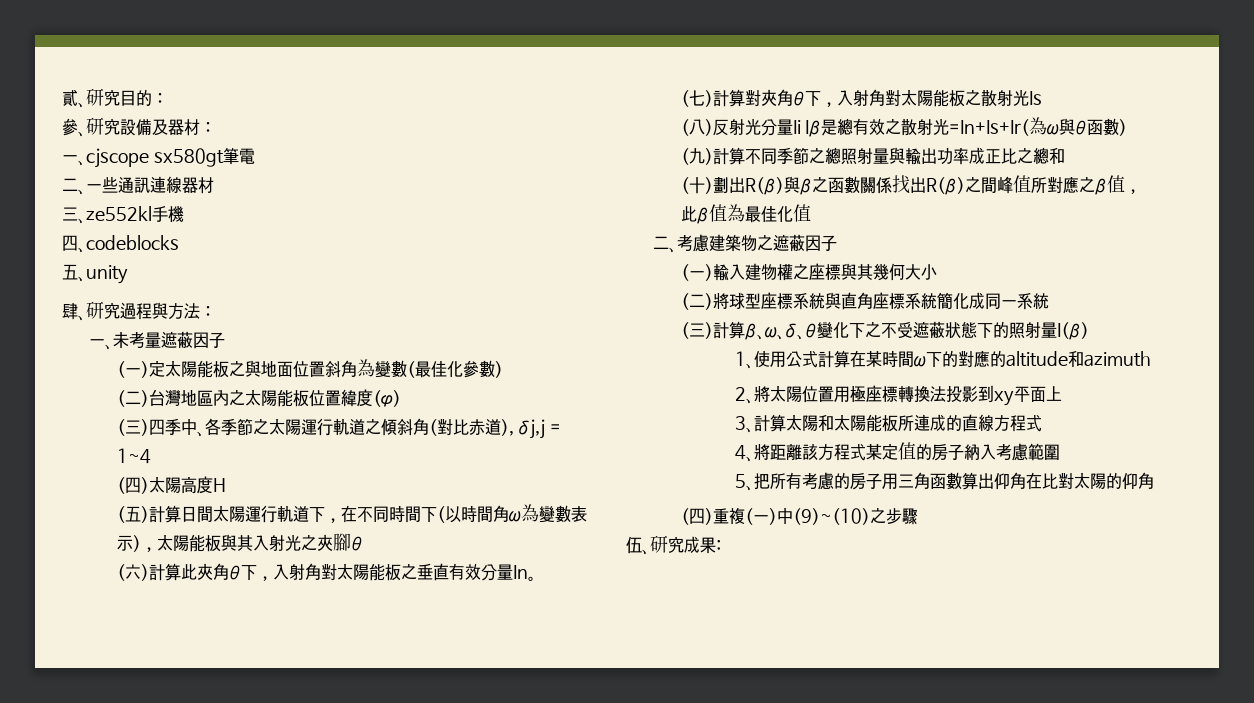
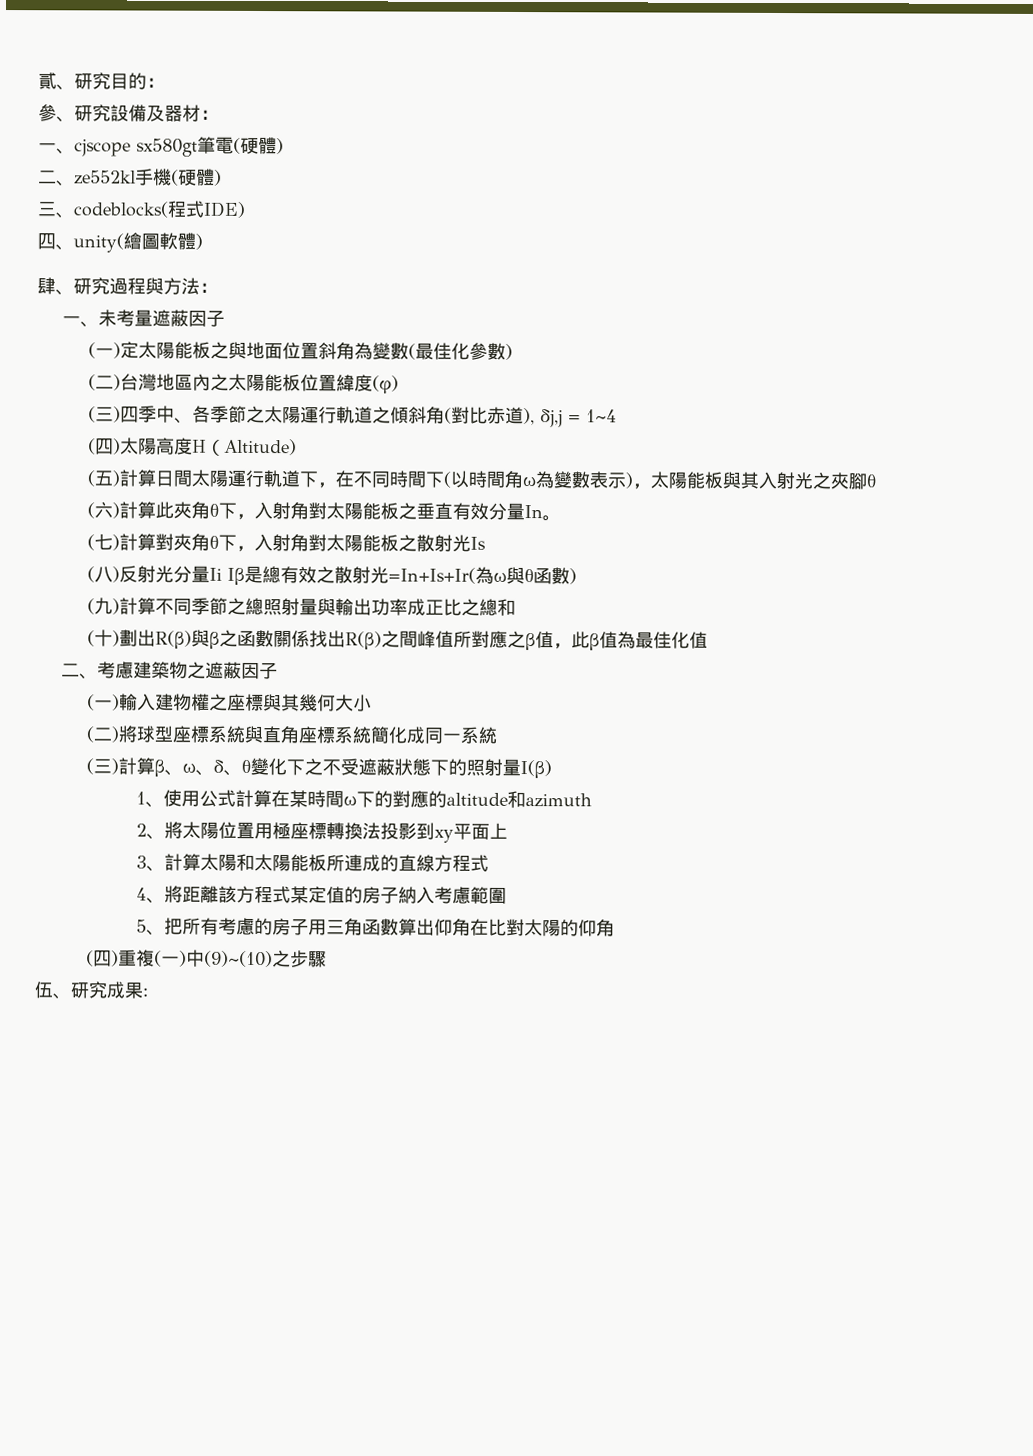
- 一、cjscope sx580gt筆電
- 二、一些通訊連線器材
- 三、ze552kl手機
- 四、codeblocks
- 五、unity
+ 一、cjscope sx580gt筆電(硬體)
+ 二、ze552kl手機(硬體)
+ 三、codeblocks(程式IDE)
+ 四、unity(繪圖軟體)
- (四)太陽高度H
+ (四)太陽高度H（Altitude)

